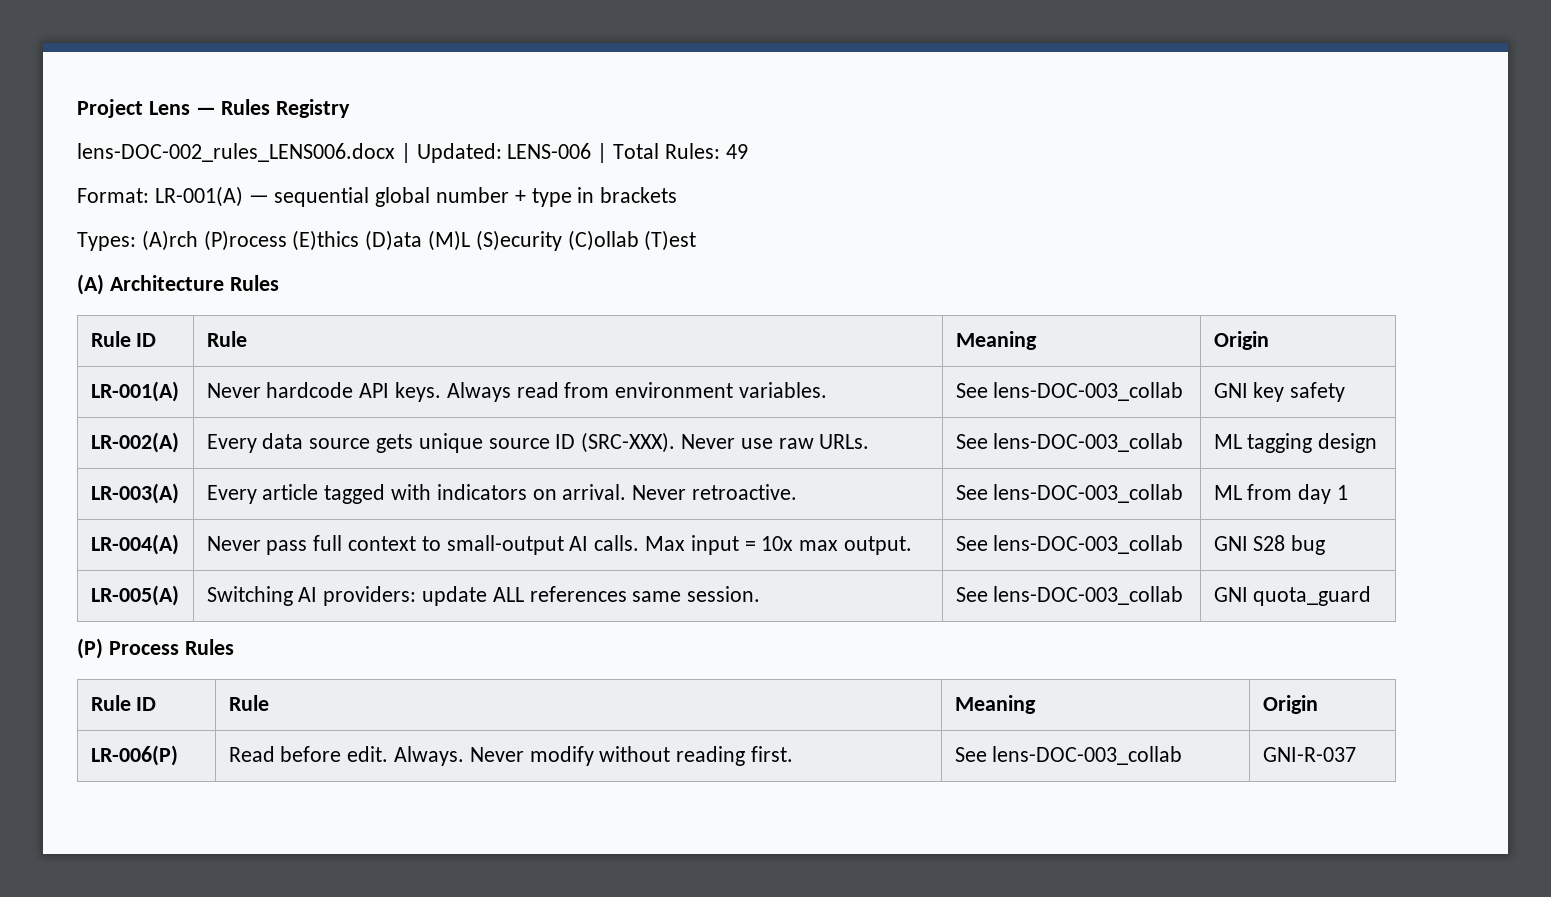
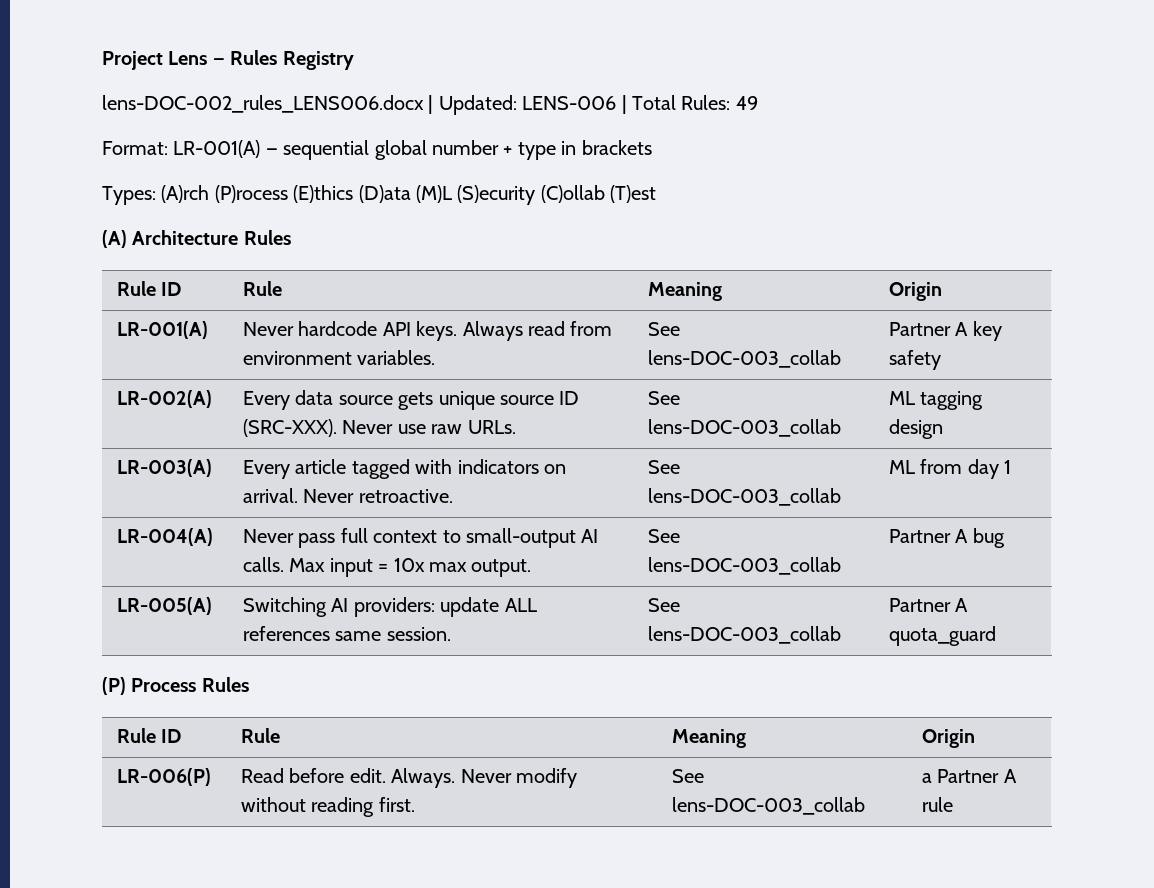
- LR-001(A) | Never hardcode API keys. Always read from environment variables. | See lens-DOC-003_collab | GNI key safety
+ LR-001(A) | Never hardcode API keys. Always read from environment variables. | See lens-DOC-003_collab | Partner A key safety
- LR-004(A) | Never pass full context to small-output AI calls. Max input = 10x max output. | See lens-DOC-003_collab | GNI S28 bug
+ LR-004(A) | Never pass full context to small-output AI calls. Max input = 10x max output. | See lens-DOC-003_collab | Partner A bug
- LR-005(A) | Switching AI providers: update ALL references same session. | See lens-DOC-003_collab | GNI quota_guard
+ LR-005(A) | Switching AI providers: update ALL references same session. | See lens-DOC-003_collab | Partner A quota_guard
- LR-006(P) | Read before edit. Always. Never modify without reading first. | See lens-DOC-003_collab | GNI-R-037
+ LR-006(P) | Read before edit. Always. Never modify without reading first. | See lens-DOC-003_collab | a Partner A rule

